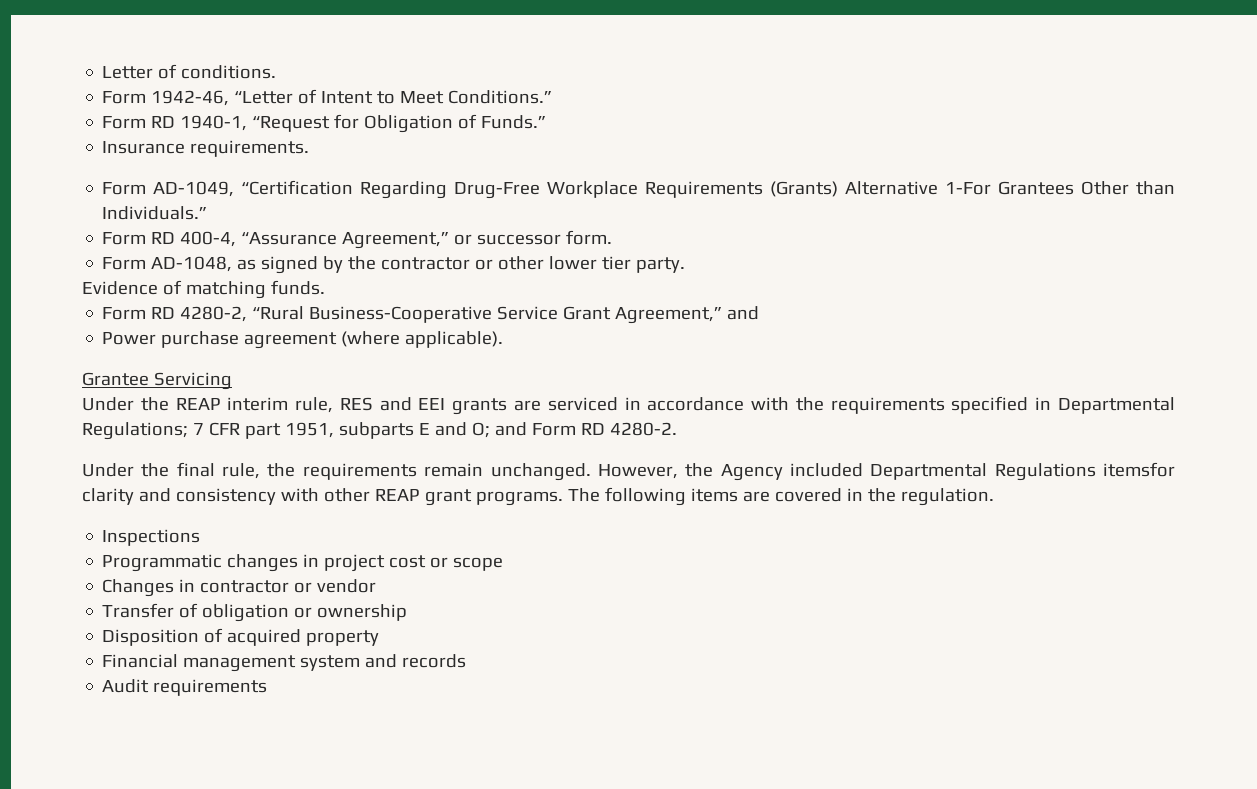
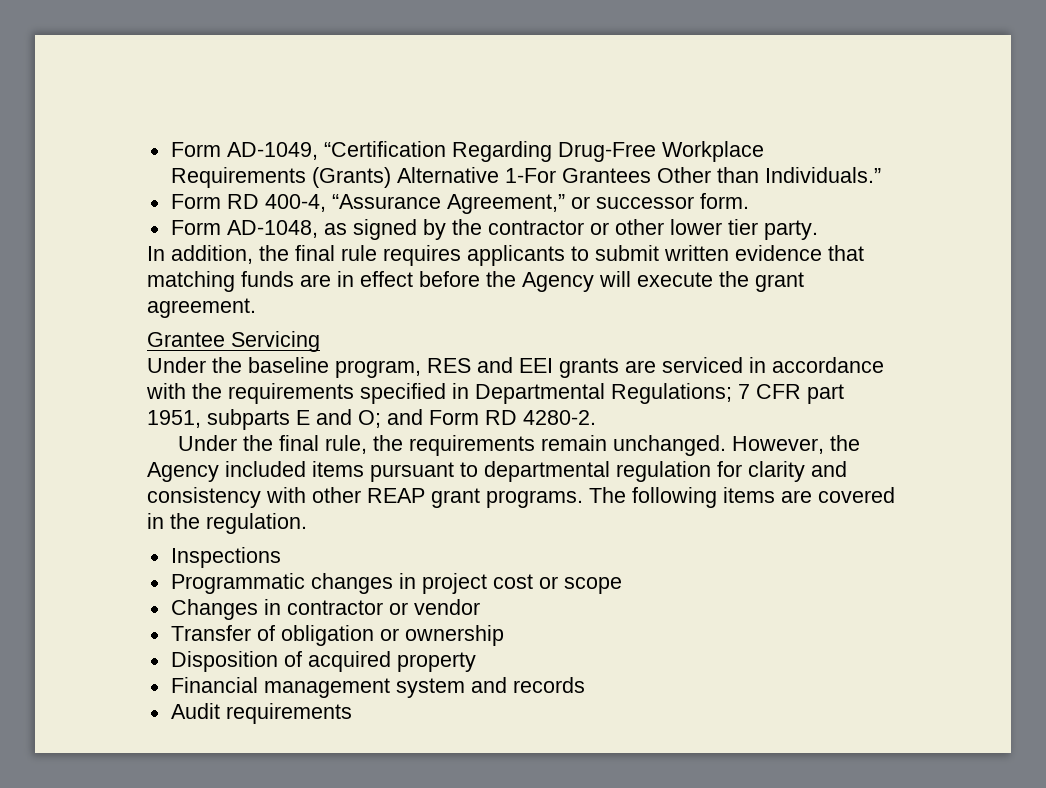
- Letter of conditions.
- Form 1942-46, “Letter of Intent to Meet Conditions.”
- Form RD 1940-1, “Request for Obligation of Funds.”
- Insurance requirements.
- Evidence of matching funds.
- Form RD 4280-2, “Rural Business-Cooperative Service Grant Agreement,” and
- Power purchase agreement (where applicable).
+ In addition, the final rule requires applicants to submit written evidence that matching funds are in effect before the Agency will execute the grant agreement.
- Under the REAP interim rule, RES and EEI grants are serviced in accordance with the requirements specified in Departmental Regulations; 7 CFR part 1951, subparts E and O; and Form RD 4280-2.
+ Under the baseline program, RES and EEI grants are serviced in accordance with the requirements specified in Departmental Regulations; 7 CFR part 1951, subparts E and O; and Form RD 4280-2.
- However, the Agency included Departmental Regulations itemsfor clarity and consistency with other REAP grant programs.
+ However, the Agency included items pursuant to departmental regulation for clarity and consistency with other REAP grant programs.

